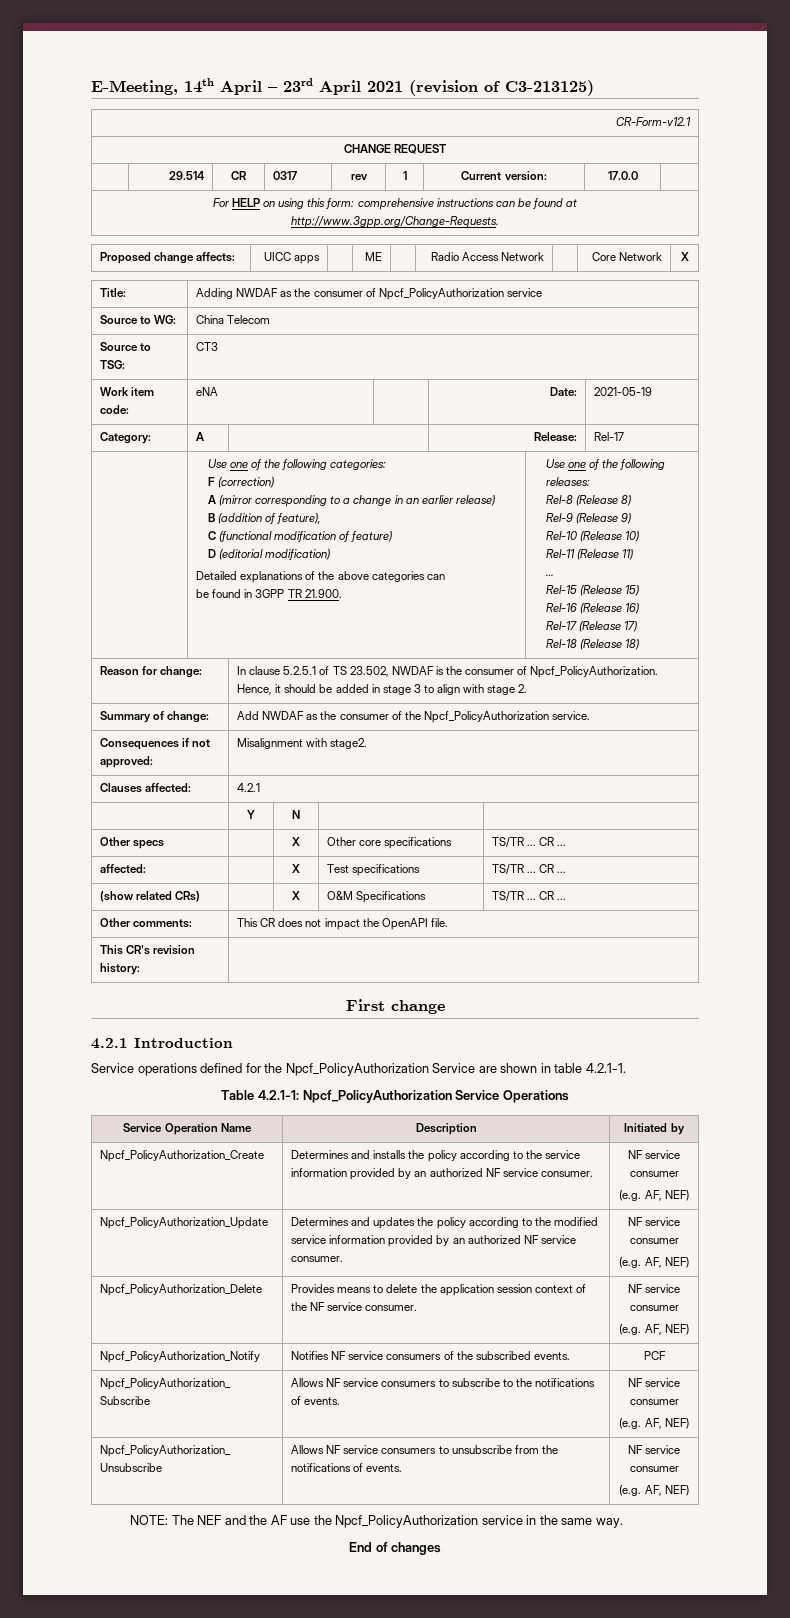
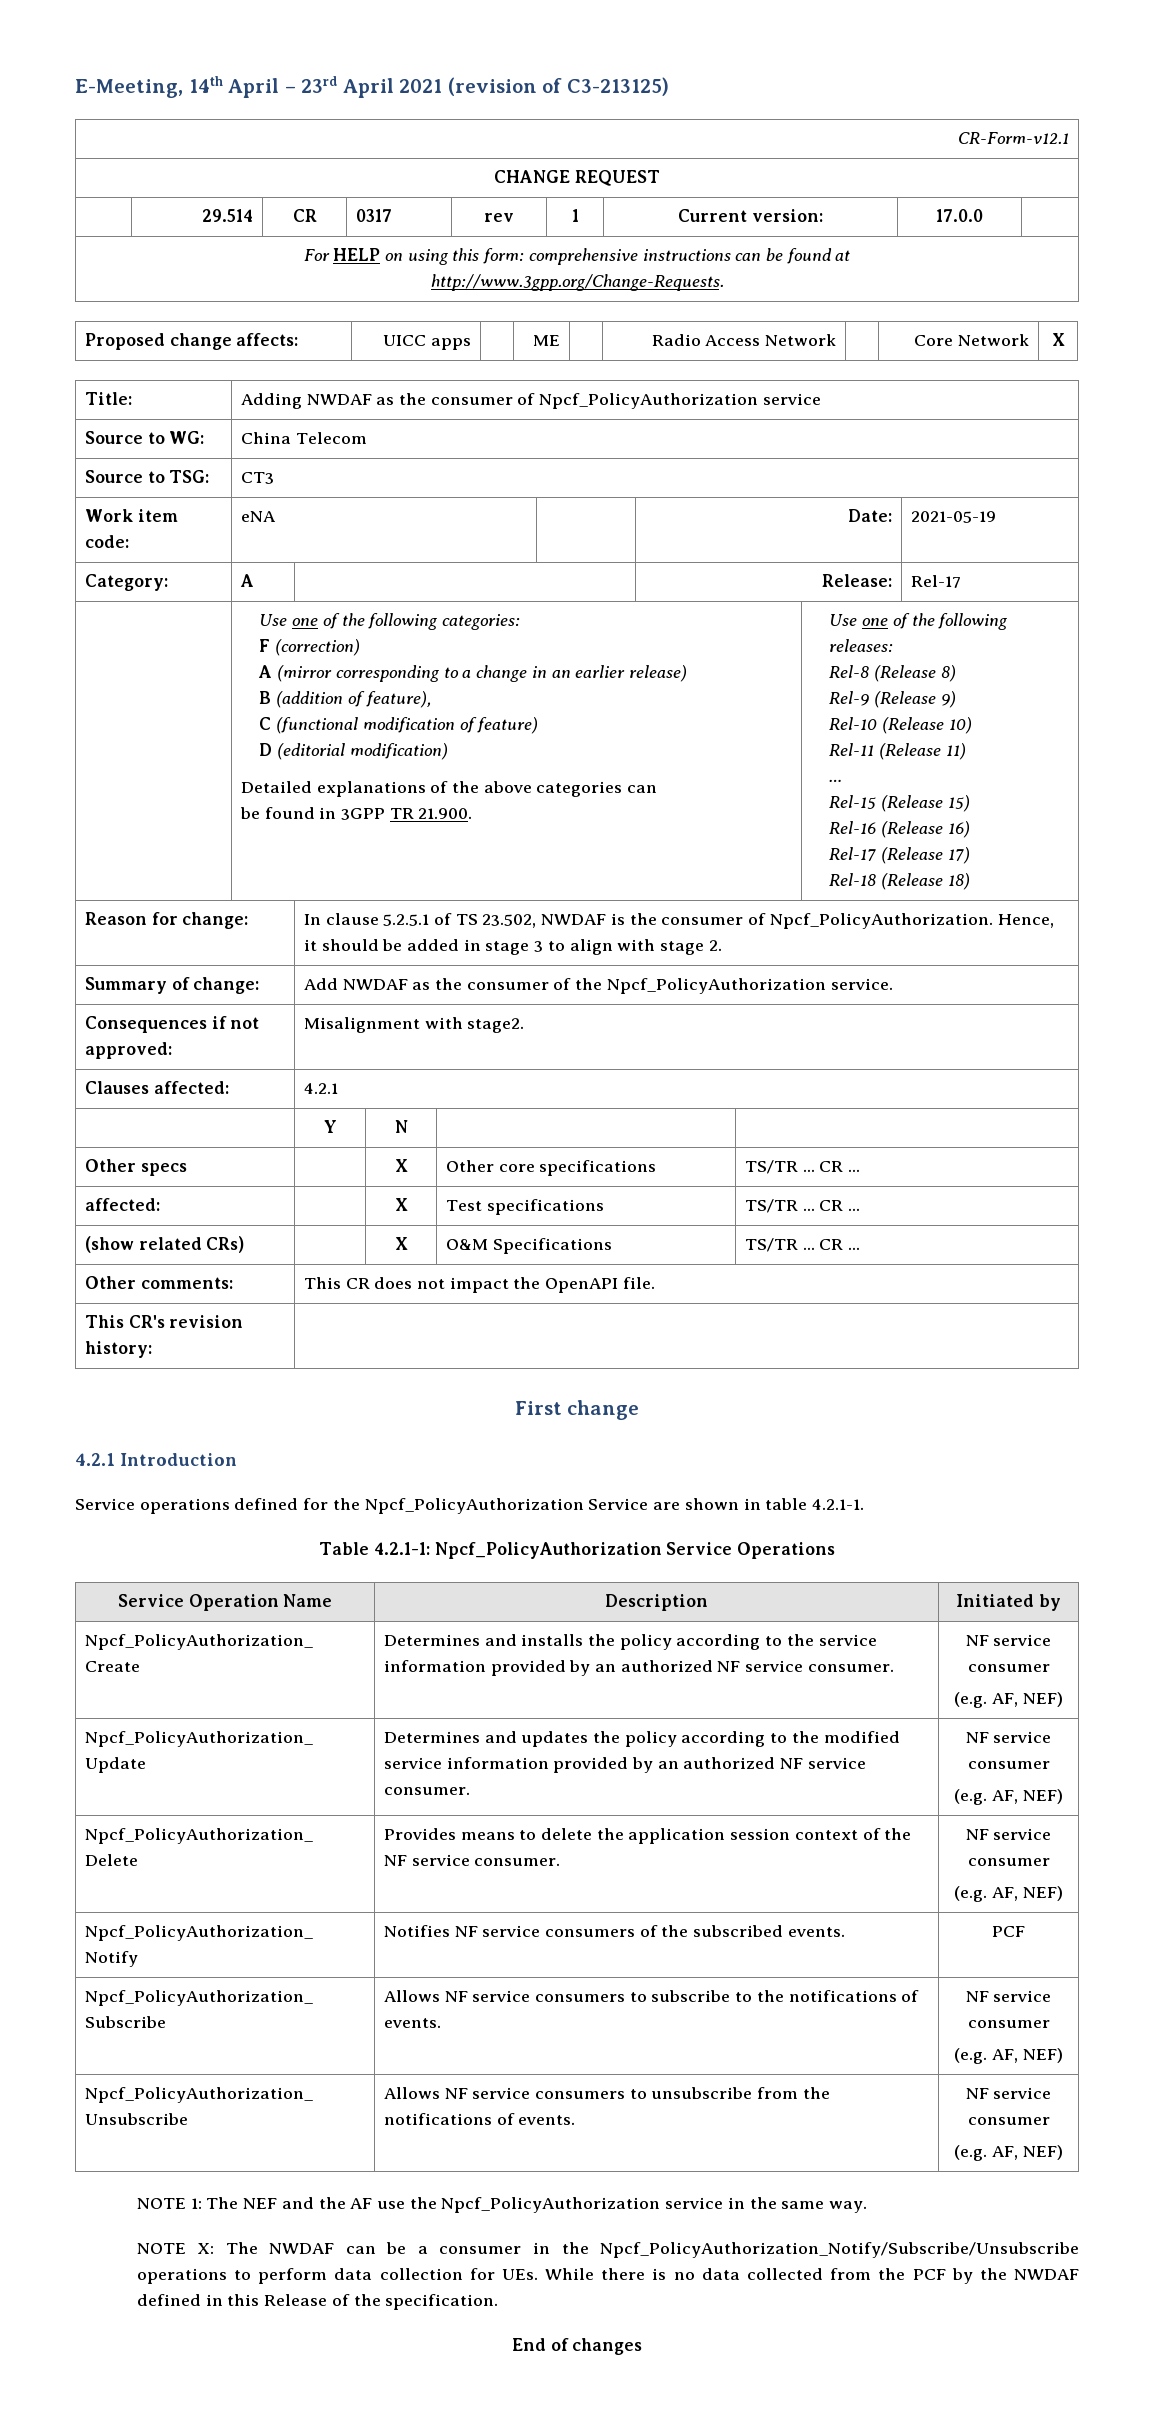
- NOTE: The NEF and the AF use the Npcf_PolicyAuthorization service in the same way.
+ NOTE 1: The NEF and the AF use the Npcf_PolicyAuthorization service in the same way.
+ NOTE X: The NWDAF can be a consumer in the Npcf_PolicyAuthorization_Notify/Subscribe/Unsubscribe operations to perform data collection for UEs. While there is no data collected from the PCF by the NWDAF defined in this Release of the specification.

